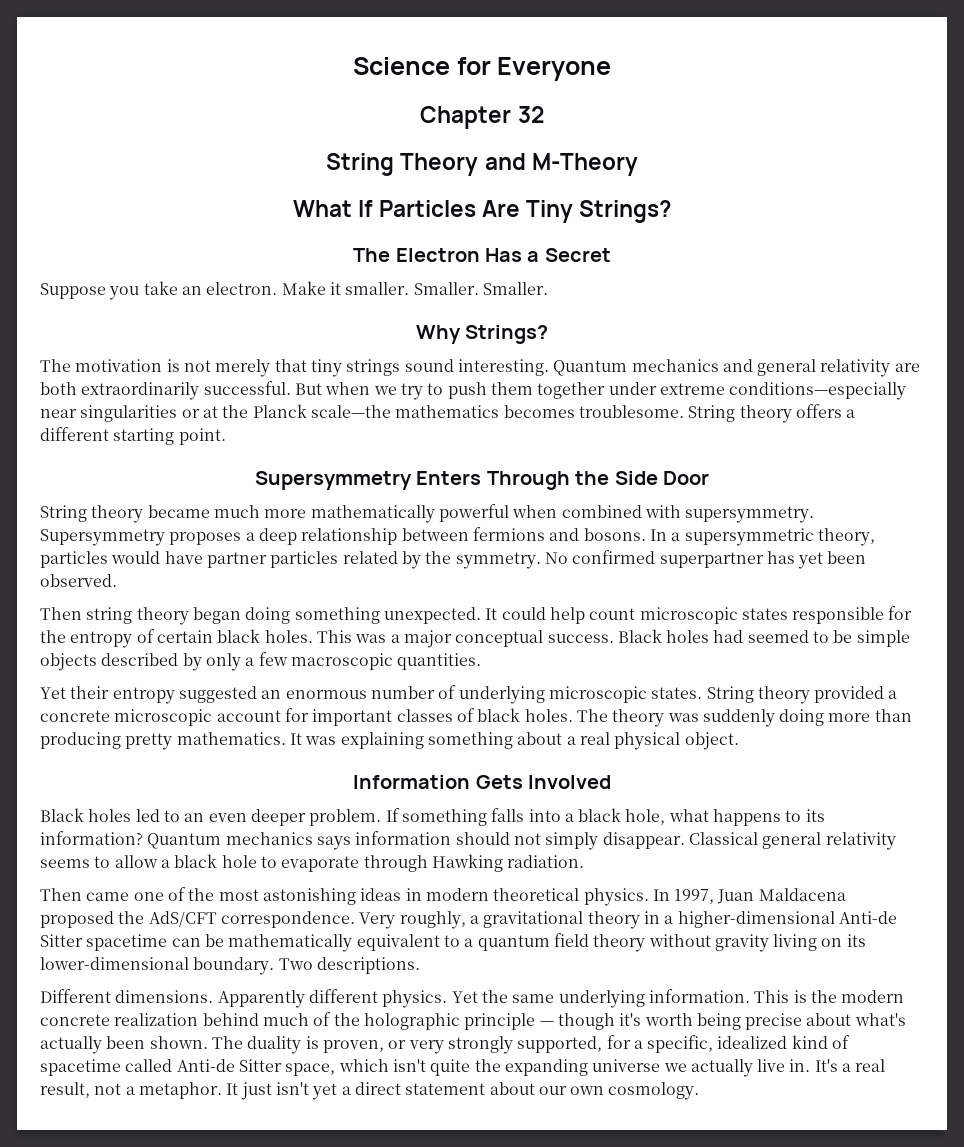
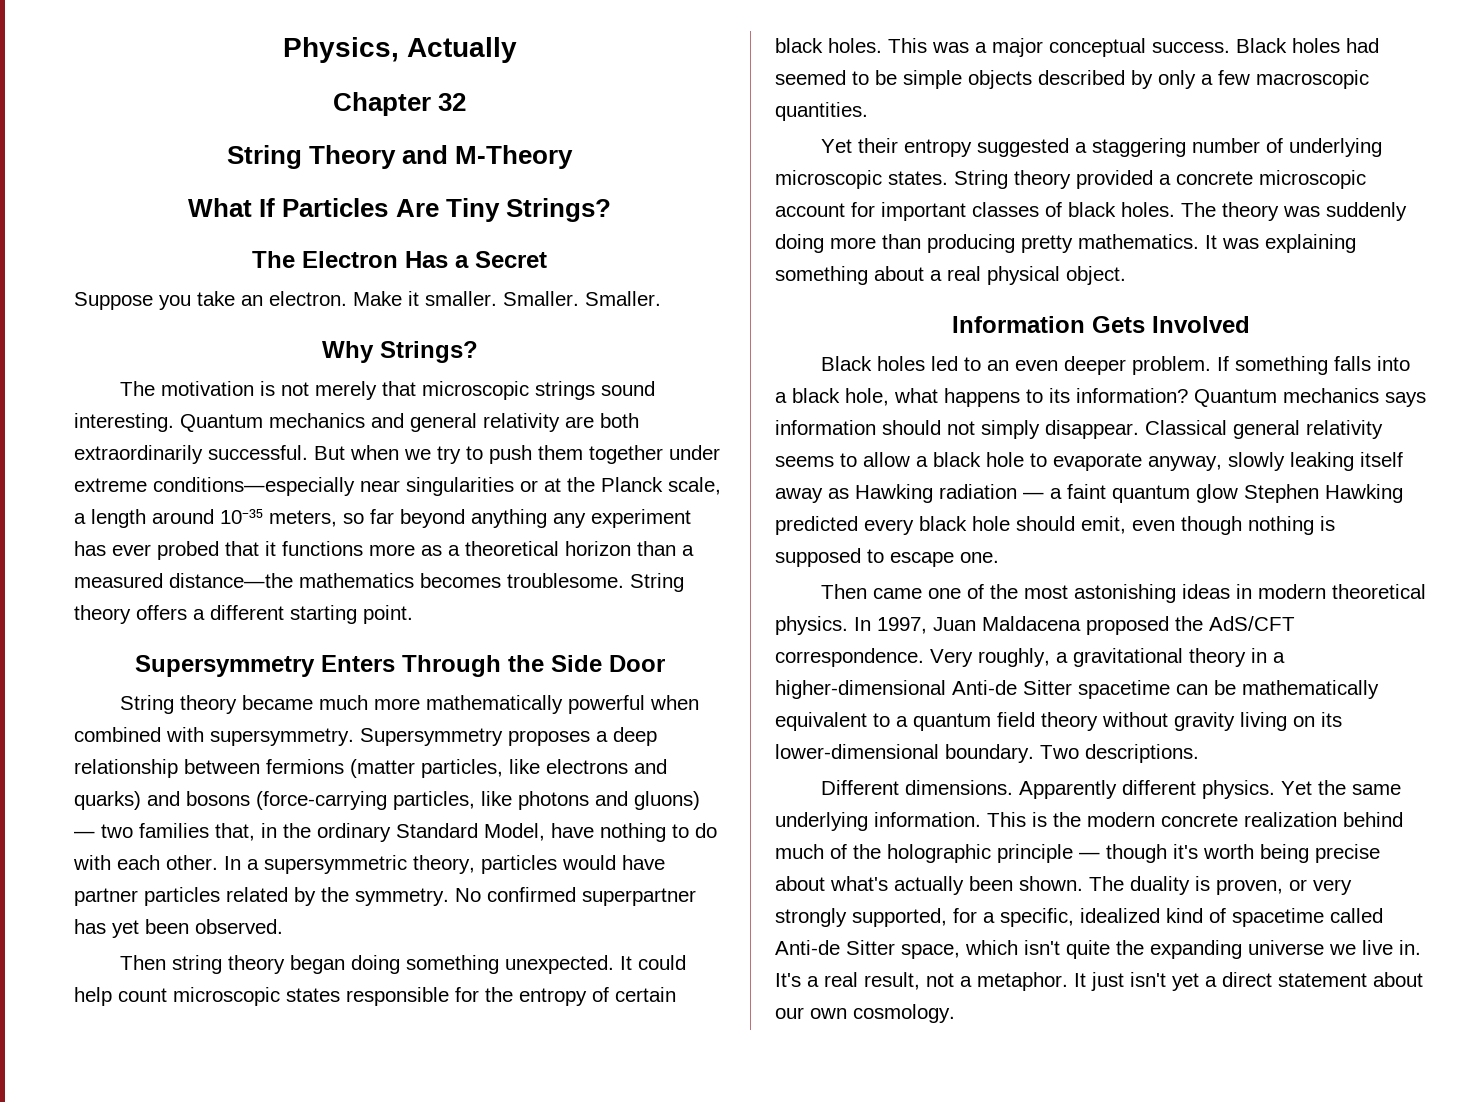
- Science for Everyone
+ Physics, Actually
- The motivation is not merely that tiny strings sound interesting.
+ The motivation is not merely that microscopic strings sound interesting.
- But when we try to push them together under extreme conditions—especially near singularities or at the Planck scale—the mathematics becomes troublesome.
+ But when we try to push them together under extreme conditions—especially near singularities or at the Planck scale, a length around 10⁻³⁵ meters, so far beyond anything any experiment has ever probed that it functions more as a theoretical horizon than a measured distance—the mathematics becomes troublesome.
- Supersymmetry proposes a deep relationship between fermions and bosons.
+ Supersymmetry proposes a deep relationship between fermions (matter particles, like electrons and quarks) and bosons (force-carrying particles, like photons and gluons) — two families that, in the ordinary Standard Model, have nothing to do with each other.
- Yet their entropy suggested an enormous number of underlying microscopic states.
+ Yet their entropy suggested a staggering number of underlying microscopic states.
- Classical general relativity seems to allow a black hole to evaporate through Hawking radiation.
+ Classical general relativity seems to allow a black hole to evaporate anyway, slowly leaking itself away as Hawking radiation — a faint quantum glow Stephen Hawking predicted every black hole should emit, even though nothing is supposed to escape one.
- The duality is proven, or very strongly supported, for a specific, idealized kind of spacetime called Anti-de Sitter space, which isn't quite the expanding universe we actually live in.
+ The duality is proven, or very strongly supported, for a specific, idealized kind of spacetime called Anti-de Sitter space, which isn't quite the expanding universe we live in.

